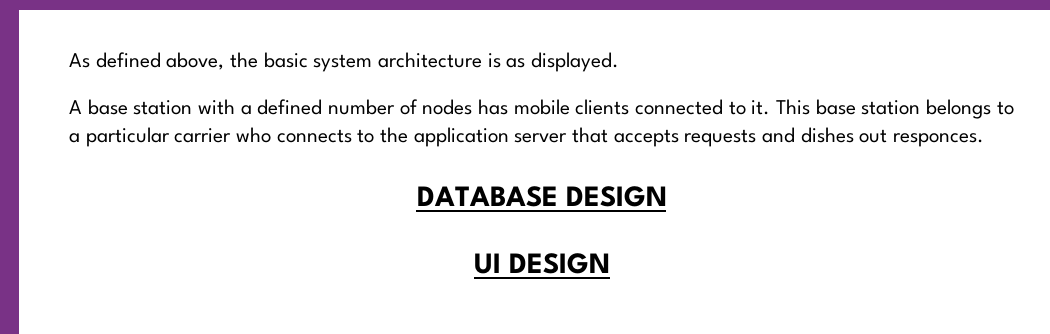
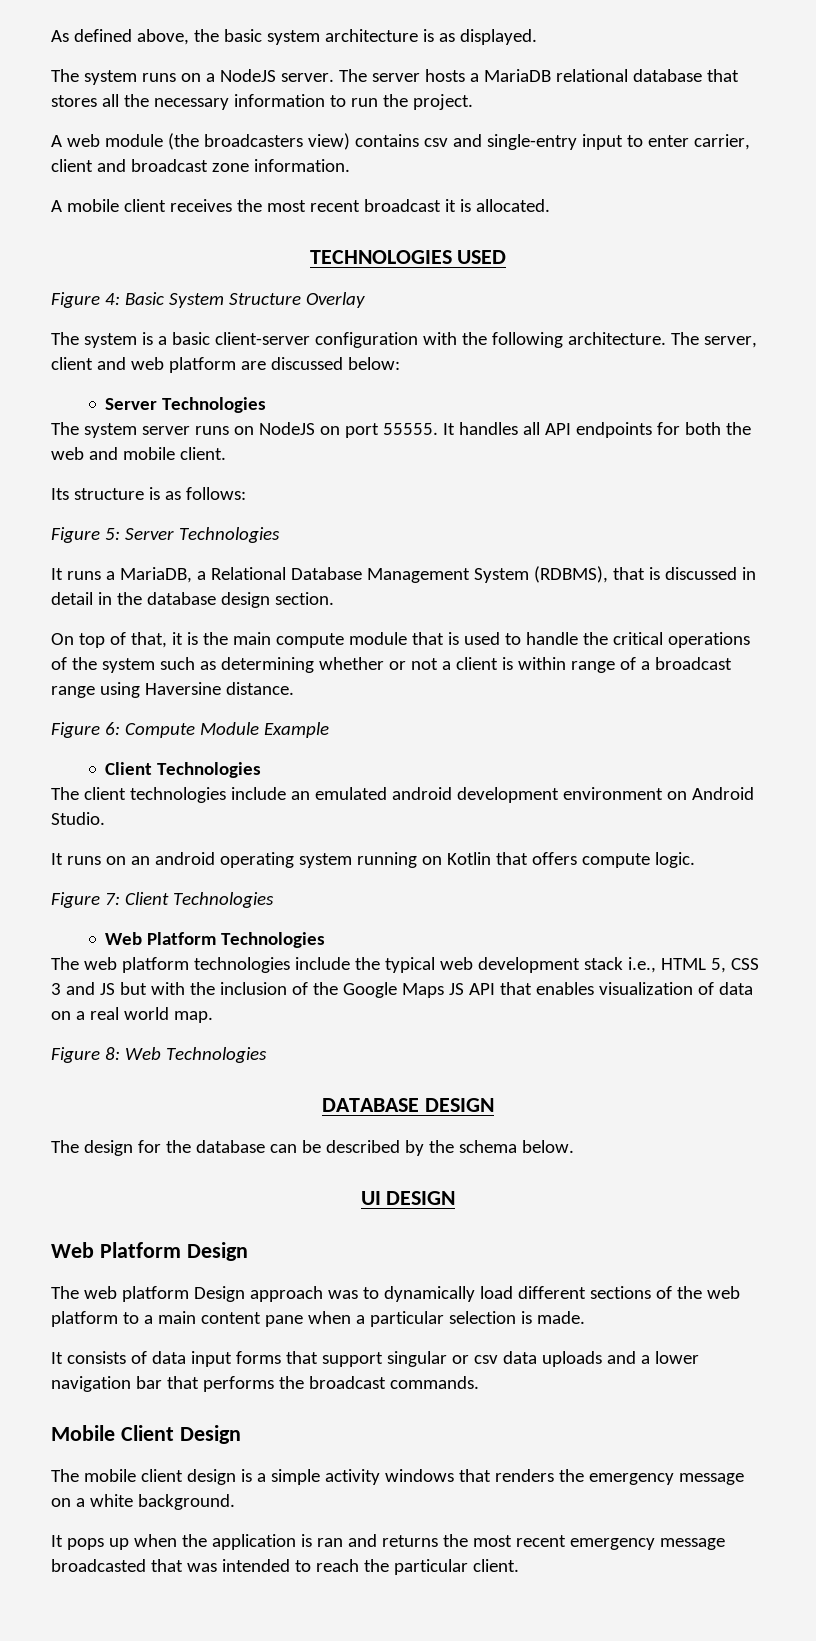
- A base station with a defined number of nodes has mobile clients connected to it. This base station belongs to a particular carrier who connects to the application server that accepts requests and dishes out responces.
+ The system runs on a NodeJS server. The server hosts a MariaDB relational database that stores all the necessary information to run the project.
+ A web module (the broadcasters view) contains csv and single-entry input to enter carrier, client and broadcast zone information.
+ A mobile client receives the most recent broadcast it is allocated.
+ TECHNOLOGIES USED
+ Figure 4: Basic System Structure Overlay
+ The system is a basic client-server configuration with the following architecture. The server, client and web platform are discussed below:
+ Server Technologies
+ The system server runs on NodeJS on port 55555. It handles all API endpoints for both the web and mobile client.
+ Its structure is as follows:
+ Figure 5: Server Technologies
+ It runs a MariaDB, a Relational Database Management System (RDBMS), that is discussed in detail in the database design section.
+ On top of that, it is the main compute module that is used to handle the critical operations of the system such as determining whether or not a client is within range of a broadcast range using Haversine distance.
+ Figure 6: Compute Module Example
+ Client Technologies
+ The client technologies include an emulated android development environment on Android Studio.
+ It runs on an android operating system running on Kotlin that offers compute logic.
+ Figure 7: Client Technologies
+ Web Platform Technologies
+ The web platform technologies include the typical web development stack i.e., HTML 5, CSS 3 and JS but with the inclusion of the Google Maps JS API that enables visualization of data on a real world map.
+ Figure 8: Web Technologies
  DATABASE DESIGN
+ The design for the database can be described by the schema below.
  UI DESIGN
+ Web Platform Design
+ The web platform Design approach was to dynamically load different sections of the web platform to a main content pane when a particular selection is made.
+ It consists of data input forms that support singular or csv data uploads and a lower navigation bar that performs the broadcast commands.
+ Mobile Client Design
+ The mobile client design is a simple activity windows that renders the emergency message on a white background.
+ It pops up when the application is ran and returns the most recent emergency message broadcasted that was intended to reach the particular client.

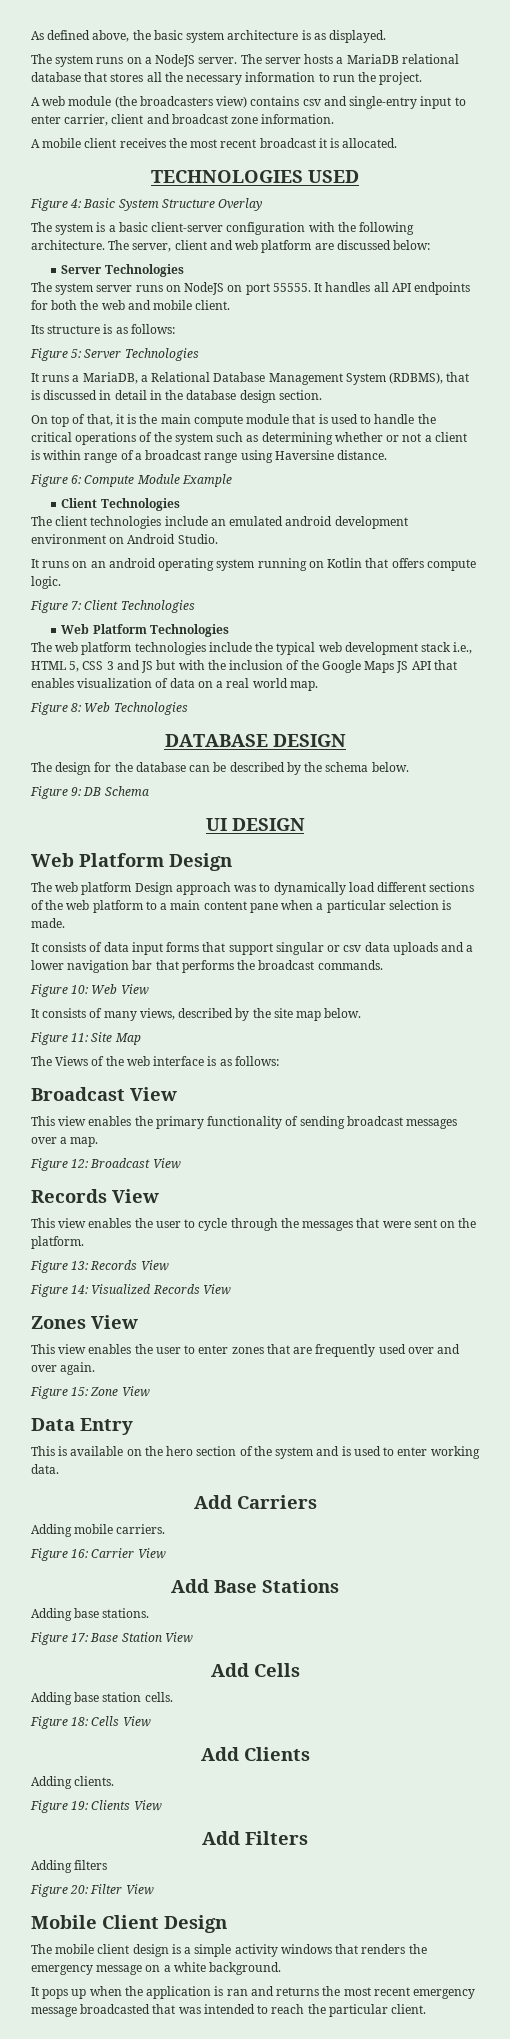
+ Figure 9: DB Schema
+ Figure 10: Web View
+ It consists of many views, described by the site map below.
+ Figure 11: Site Map
+ The Views of the web interface is as follows:
+ Broadcast View
+ This view enables the primary functionality of sending broadcast messages over a map.
+ Figure 12: Broadcast View
+ Records View
+ This view enables the user to cycle through the messages that were sent on the platform.
+ Figure 13: Records View
+ Figure 14: Visualized Records View
+ Zones View
+ This view enables the user to enter zones that are frequently used over and over again.
+ Figure 15: Zone View
+ Data Entry
+ This is available on the hero section of the system and is used to enter working data.
+ Add Carriers
+ Adding mobile carriers.
+ Figure 16: Carrier View
+ Add Base Stations
+ Adding base stations.
+ Figure 17: Base Station View
+ Add Cells
+ Adding base station cells.
+ Figure 18: Cells View
+ Add Clients
+ Adding clients.
+ Figure 19: Clients View
+ Add Filters
+ Adding filters
+ Figure 20: Filter View

